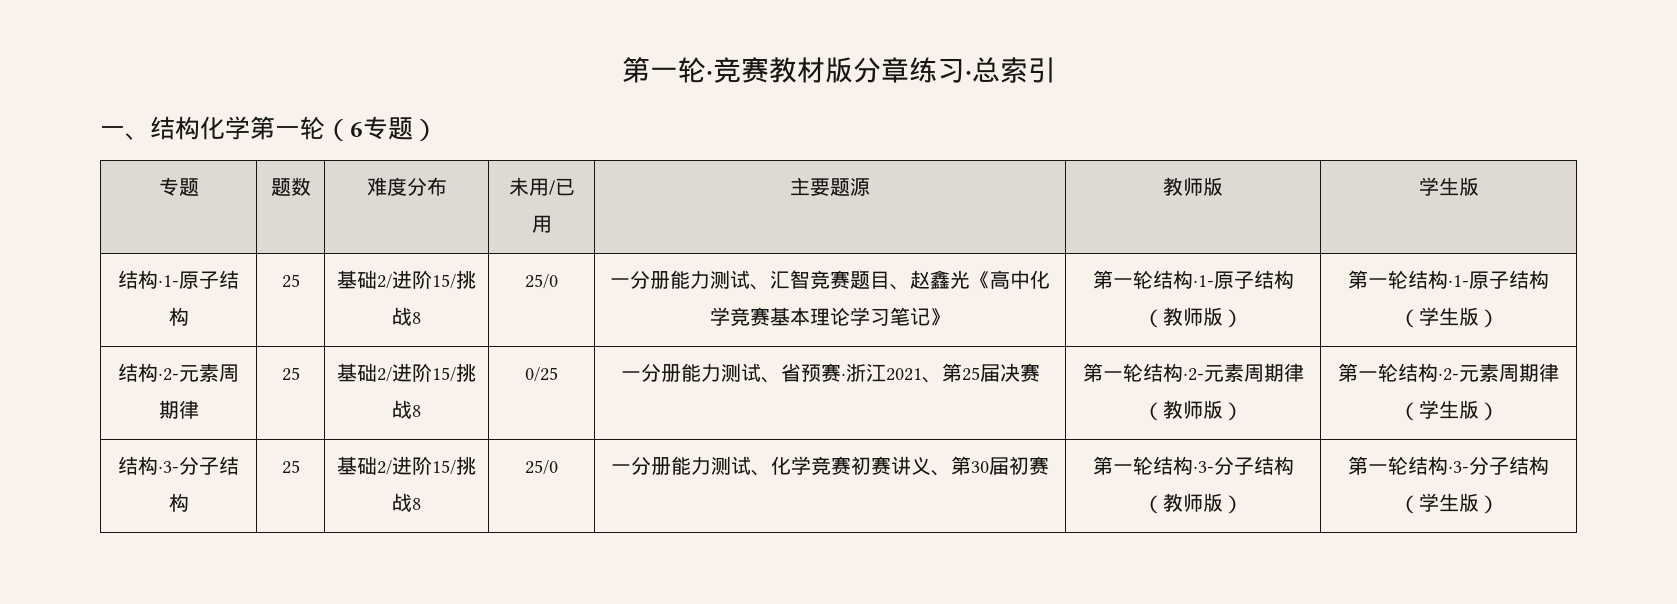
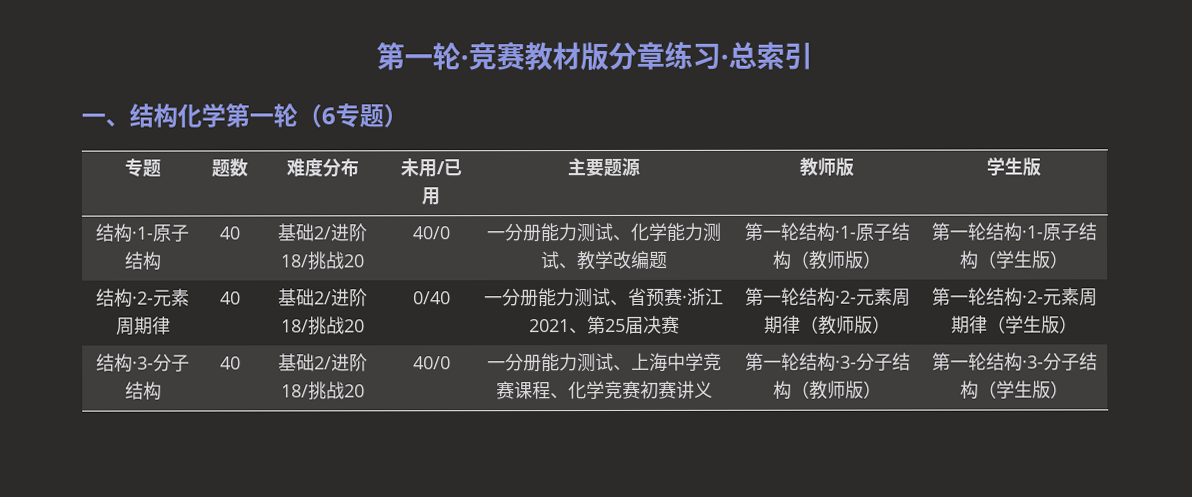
- 25 | 基础2/进阶15/挑战8 | 25/0 | 一分册能力测试、汇智竞赛题目、赵鑫光《高中化学竞赛基本理论学习笔记》
+ 40 | 基础2/进阶18/挑战20 | 40/0 | 一分册能力测试、化学能力测试、教学改编题
- 25 | 基础2/进阶15/挑战8 | 0/25
+ 40 | 基础2/进阶18/挑战20 | 0/40
- 25 | 基础2/进阶15/挑战8 | 25/0 | 一分册能力测试、化学竞赛初赛讲义、第30届初赛
+ 40 | 基础2/进阶18/挑战20 | 40/0 | 一分册能力测试、上海中学竞赛课程、化学竞赛初赛讲义

